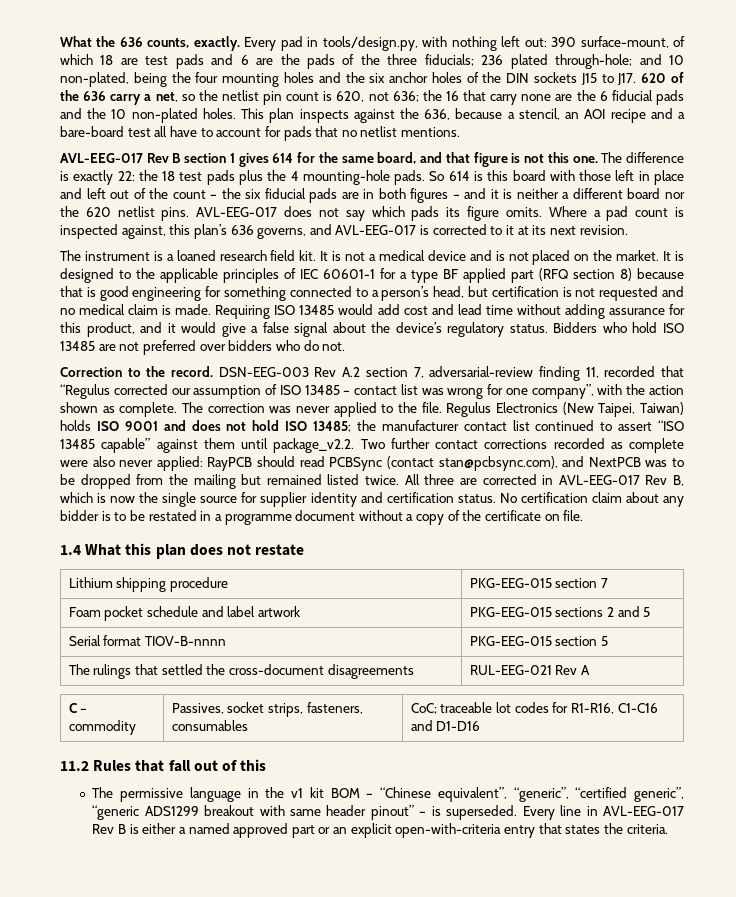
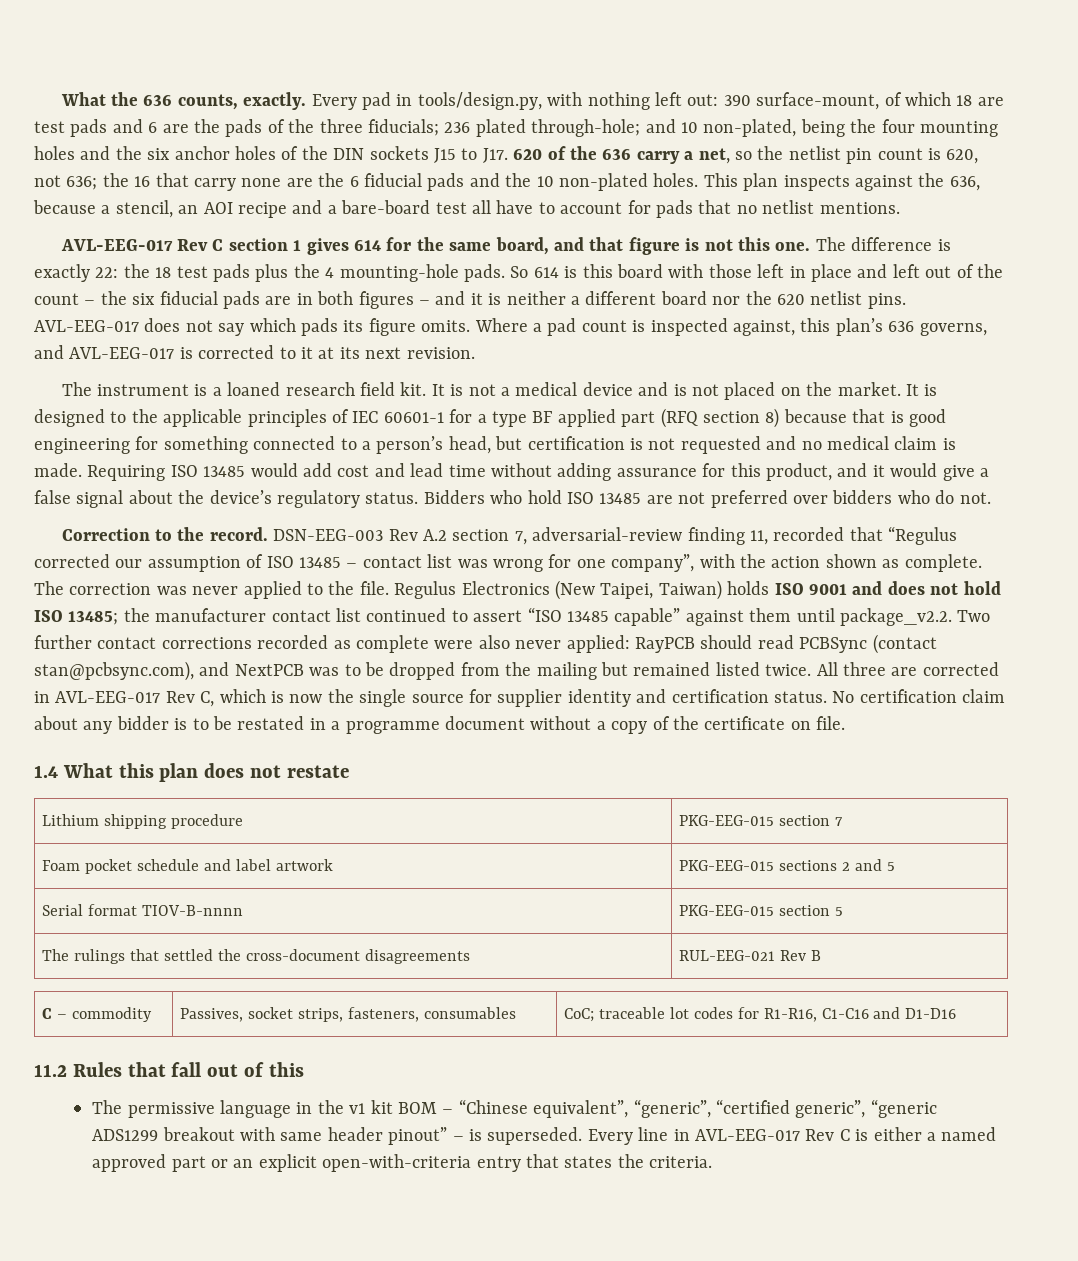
- AVL-EEG-017 Rev B section 1 gives 614 for the same board, and that figure is not this one.
+ AVL-EEG-017 Rev C section 1 gives 614 for the same board, and that figure is not this one.
- All three are corrected in AVL-EEG-017 Rev B, which is now the single source for supplier identity and certification status.
+ All three are corrected in AVL-EEG-017 Rev C, which is now the single source for supplier identity and certification status.
- The rulings that settled the cross-document disagreements | RUL-EEG-021 Rev A
+ The rulings that settled the cross-document disagreements | RUL-EEG-021 Rev B
- Every line in AVL-EEG-017 Rev B is either a named approved part or an explicit open-with-criteria entry that states the criteria.
+ Every line in AVL-EEG-017 Rev C is either a named approved part or an explicit open-with-criteria entry that states the criteria.

